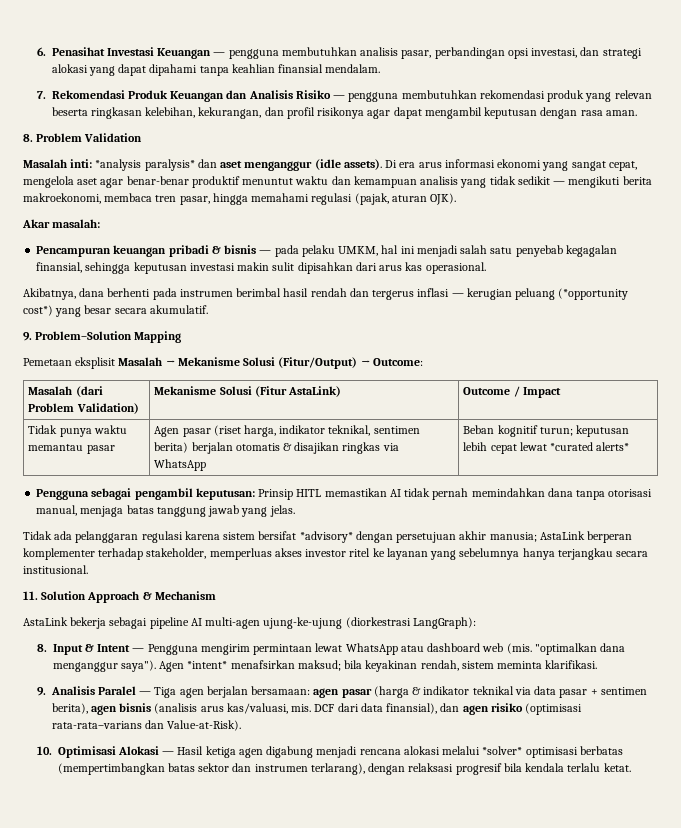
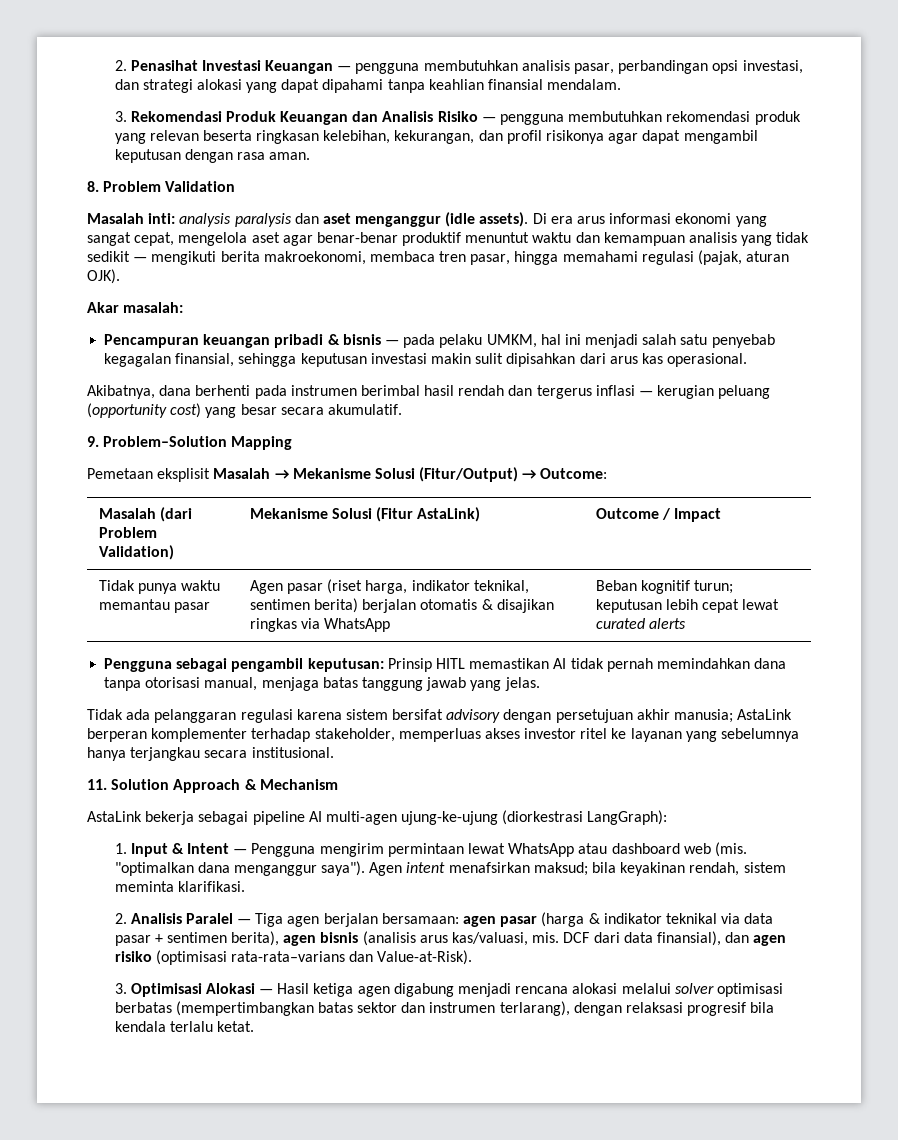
- 6. Penasihat Investasi Keuangan — pengguna membutuhkan analisis pasar, perbandingan opsi investasi, dan strategi alokasi yang dapat dipahami tanpa keahlian finansial mendalam.
+ 2. Penasihat Investasi Keuangan — pengguna membutuhkan analisis pasar, perbandingan opsi investasi, dan strategi alokasi yang dapat dipahami tanpa keahlian finansial mendalam.
- 7. Rekomendasi Produk Keuangan dan Analisis Risiko — pengguna membutuhkan rekomendasi produk yang relevan beserta ringkasan kelebihan, kekurangan, dan profil risikonya agar dapat mengambil keputusan dengan rasa aman.
+ 3. Rekomendasi Produk Keuangan dan Analisis Risiko — pengguna membutuhkan rekomendasi produk yang relevan beserta ringkasan kelebihan, kekurangan, dan profil risikonya agar dapat mengambil keputusan dengan rasa aman.
- Masalah inti: *analysis paralysis* dan aset menganggur (idle assets).
+ Masalah inti: analysis paralysis dan aset menganggur (idle assets).
- Akibatnya, dana berhenti pada instrumen berimbal hasil rendah dan tergerus inflasi — kerugian peluang (*opportunity cost*) yang besar secara akumulatif.
+ Akibatnya, dana berhenti pada instrumen berimbal hasil rendah dan tergerus inflasi — kerugian peluang (opportunity cost) yang besar secara akumulatif.
- Tidak punya waktu memantau pasar | Agen pasar (riset harga, indikator teknikal, sentimen berita) berjalan otomatis & disajikan ringkas via WhatsApp | Beban kognitif turun; keputusan lebih cepat lewat *curated alerts*
+ Tidak punya waktu memantau pasar | Agen pasar (riset harga, indikator teknikal, sentimen berita) berjalan otomatis & disajikan ringkas via WhatsApp | Beban kognitif turun; keputusan lebih cepat lewat curated alerts
- Tidak ada pelanggaran regulasi karena sistem bersifat *advisory* dengan persetujuan akhir manusia; AstaLink berperan komplementer terhadap stakeholder, memperluas akses investor ritel ke layanan yang sebelumnya hanya terjangkau secara institusional.
+ Tidak ada pelanggaran regulasi karena sistem bersifat advisory dengan persetujuan akhir manusia; AstaLink berperan komplementer terhadap stakeholder, memperluas akses investor ritel ke layanan yang sebelumnya hanya terjangkau secara institusional.
- 8. Input & Intent — Pengguna mengirim permintaan lewat WhatsApp atau dashboard web (mis.
+ 1. Input & Intent — Pengguna mengirim permintaan lewat WhatsApp atau dashboard web (mis.
- Agen *intent* menafsirkan maksud; bila keyakinan rendah, sistem meminta klarifikasi.
+ Agen intent menafsirkan maksud; bila keyakinan rendah, sistem meminta klarifikasi.
- 9. Analisis Paralel — Tiga agen berjalan bersamaan: agen pasar (harga & indikator teknikal via data pasar + sentimen berita), agen bisnis (analisis arus kas/valuasi, mis.
+ 2. Analisis Paralel — Tiga agen berjalan bersamaan: agen pasar (harga & indikator teknikal via data pasar + sentimen berita), agen bisnis (analisis arus kas/valuasi, mis.
- 10. Optimisasi Alokasi — Hasil ketiga agen digabung menjadi rencana alokasi melalui *solver* optimisasi berbatas (mempertimbangkan batas sektor dan instrumen terlarang), dengan relaksasi progresif bila kendala terlalu ketat.
+ 3. Optimisasi Alokasi — Hasil ketiga agen digabung menjadi rencana alokasi melalui solver optimisasi berbatas (mempertimbangkan batas sektor dan instrumen terlarang), dengan relaksasi progresif bila kendala terlalu ketat.

